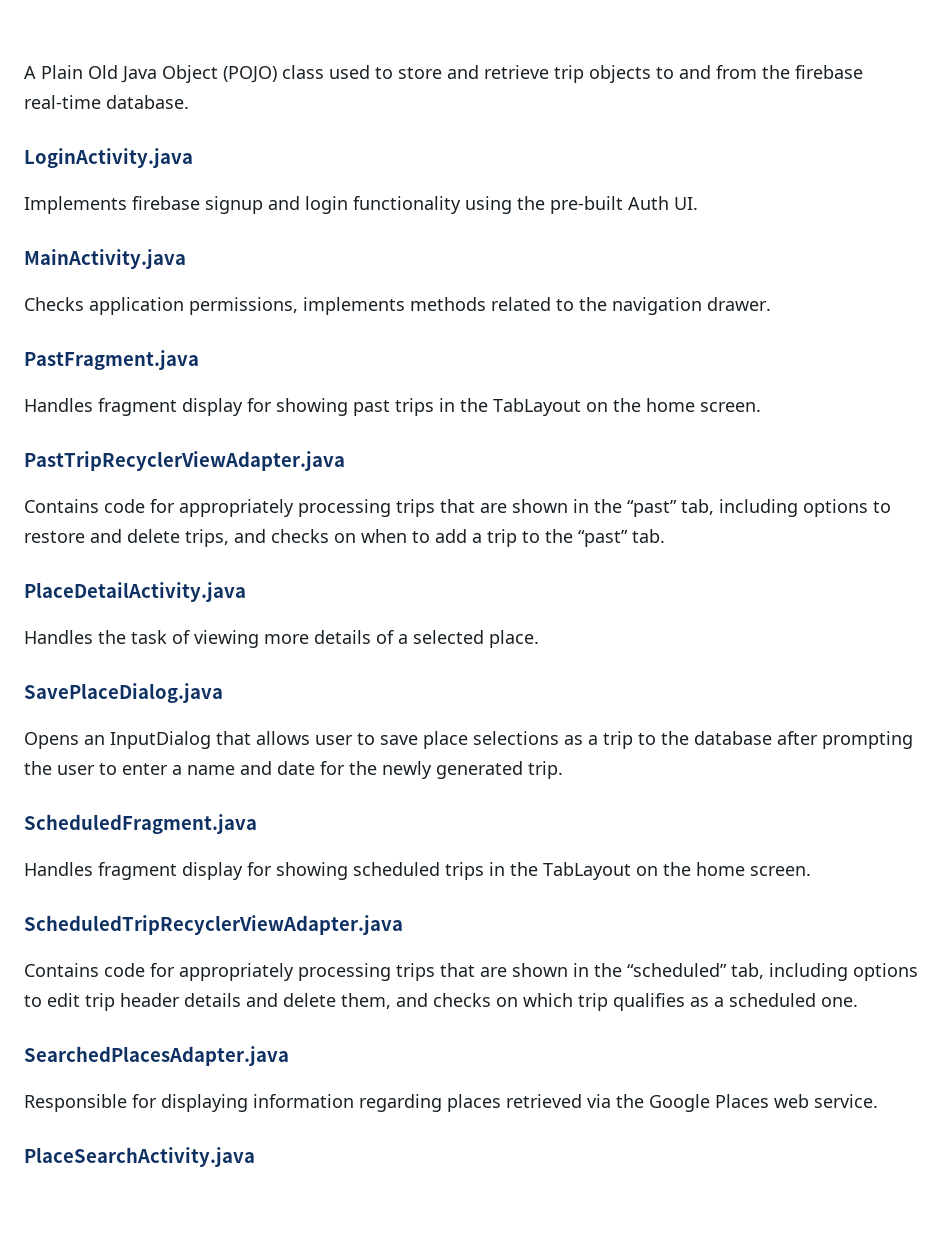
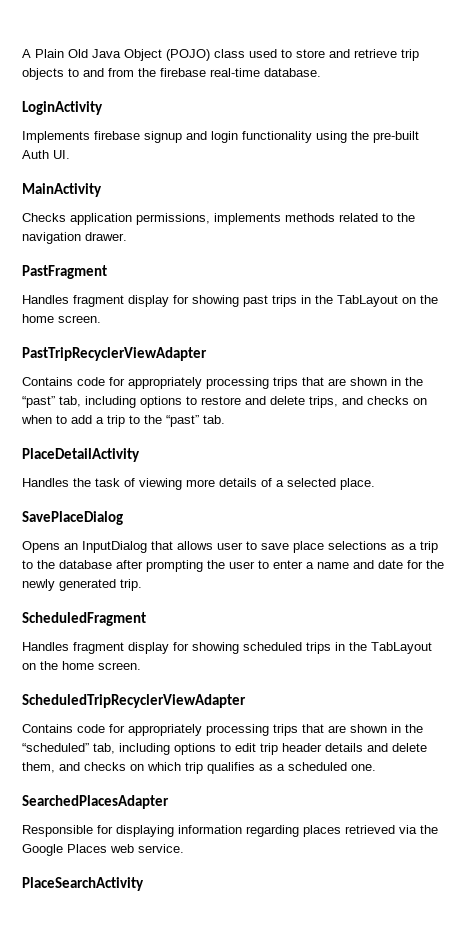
- LoginActivity.java
+ LoginActivity
- MainActivity.java
+ MainActivity
- PastFragment.java
+ PastFragment
- PastTripRecyclerViewAdapter.java
+ PastTripRecyclerViewAdapter
- PlaceDetailActivity.java
+ PlaceDetailActivity
- SavePlaceDialog.java
+ SavePlaceDialog
- ScheduledFragment.java
+ ScheduledFragment
- ScheduledTripRecyclerViewAdapter.java
+ ScheduledTripRecyclerViewAdapter
- SearchedPlacesAdapter.java
+ SearchedPlacesAdapter
- PlaceSearchActivity.java
+ PlaceSearchActivity

